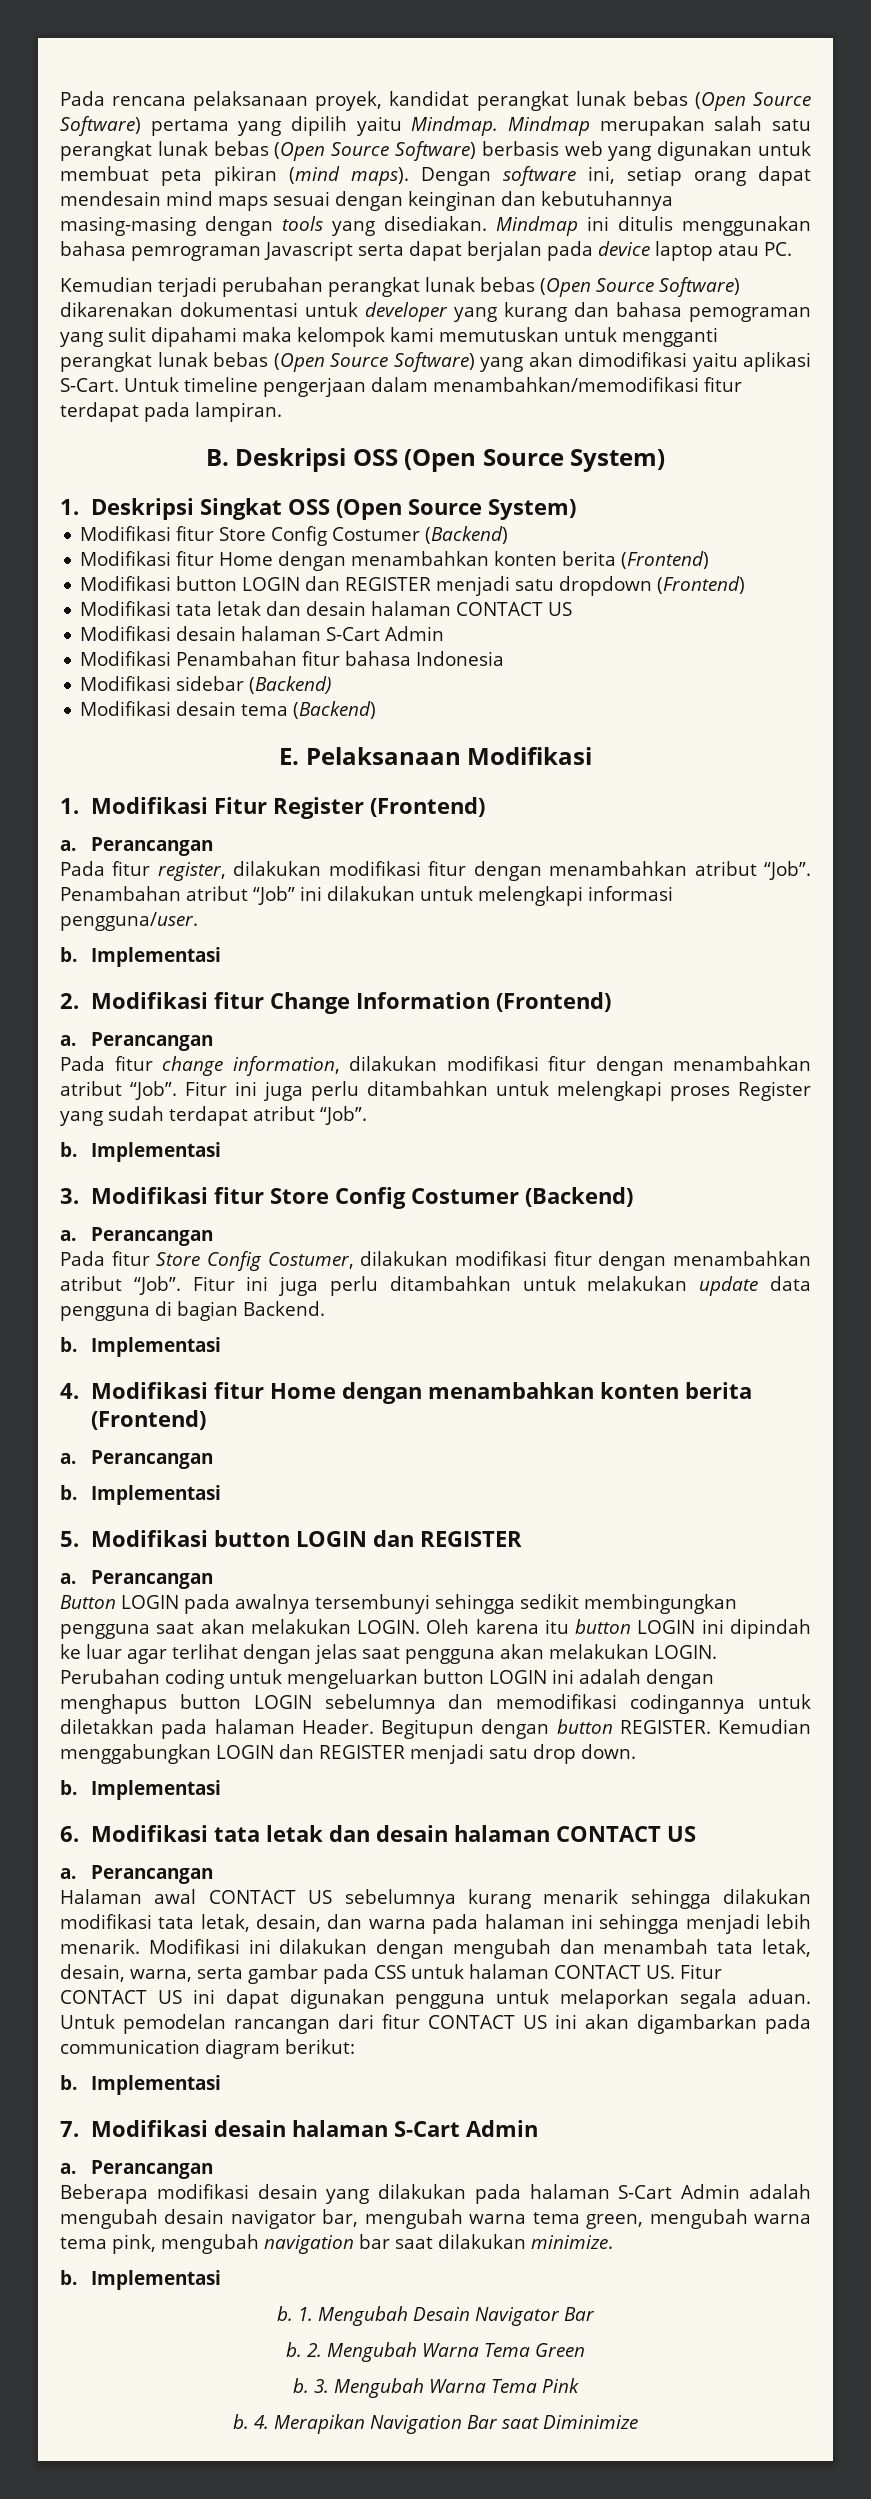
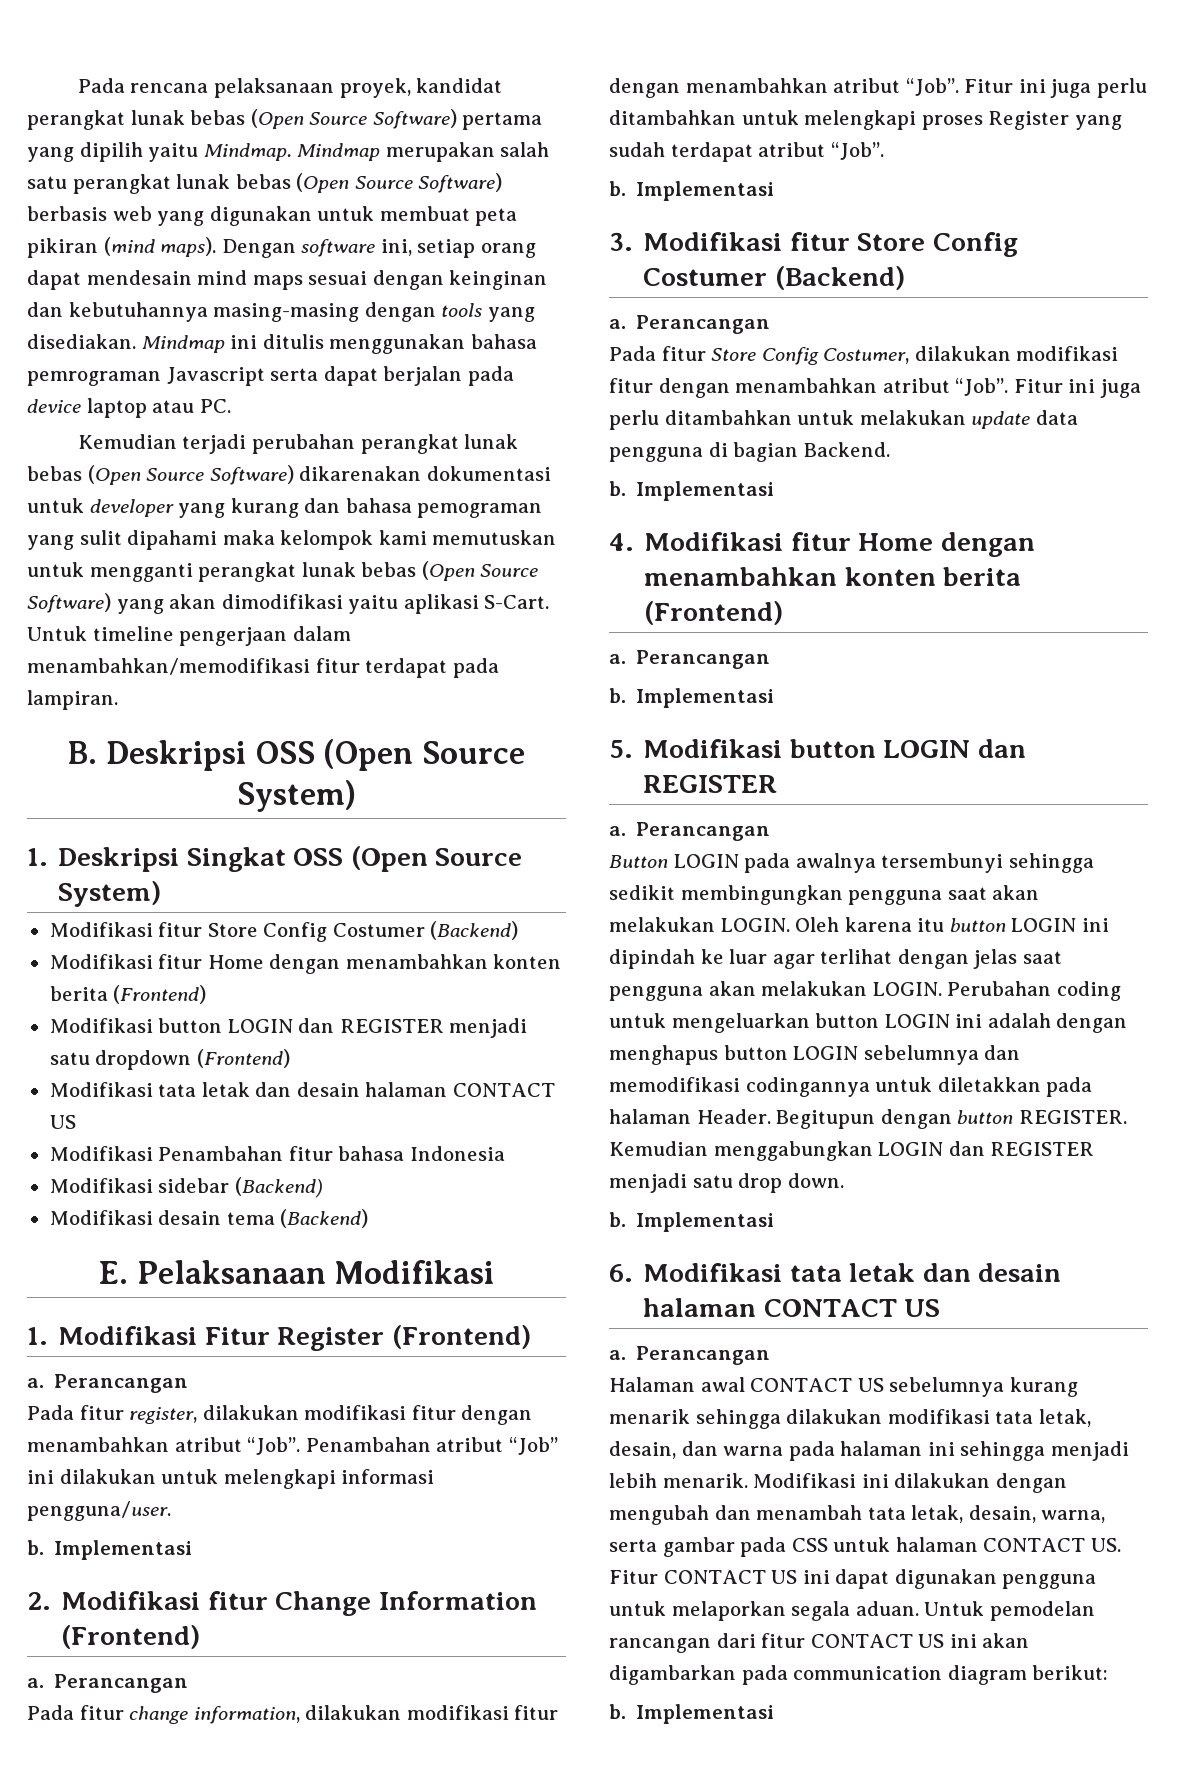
  Modifikasi button LOGIN dan REGISTER menjadi satu dropdown (Frontend)
  Modifikasi tata letak dan desain halaman CONTACT US
- Modifikasi desain halaman S-Cart Admin
- 7. Modifikasi desain halaman S-Cart Admin
- a. Perancangan
- Beberapa modifikasi desain yang dilakukan pada halaman S-Cart Admin adalah mengubah desain navigator bar, mengubah warna tema green, mengubah warna tema pink, mengubah navigation bar saat dilakukan minimize.
- b. Implementasi
- b. 1. Mengubah Desain Navigator Bar
- b. 2. Mengubah Warna Tema Green
- b. 3. Mengubah Warna Tema Pink
- b. 4. Merapikan Navigation Bar saat Diminimize

